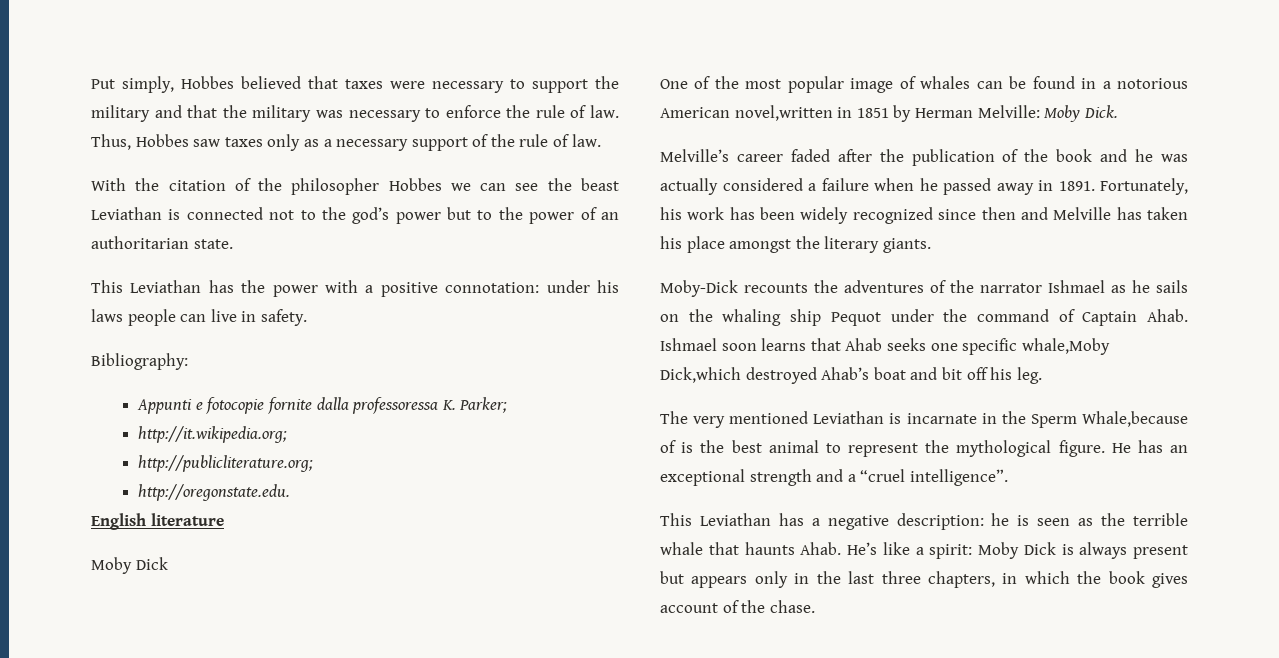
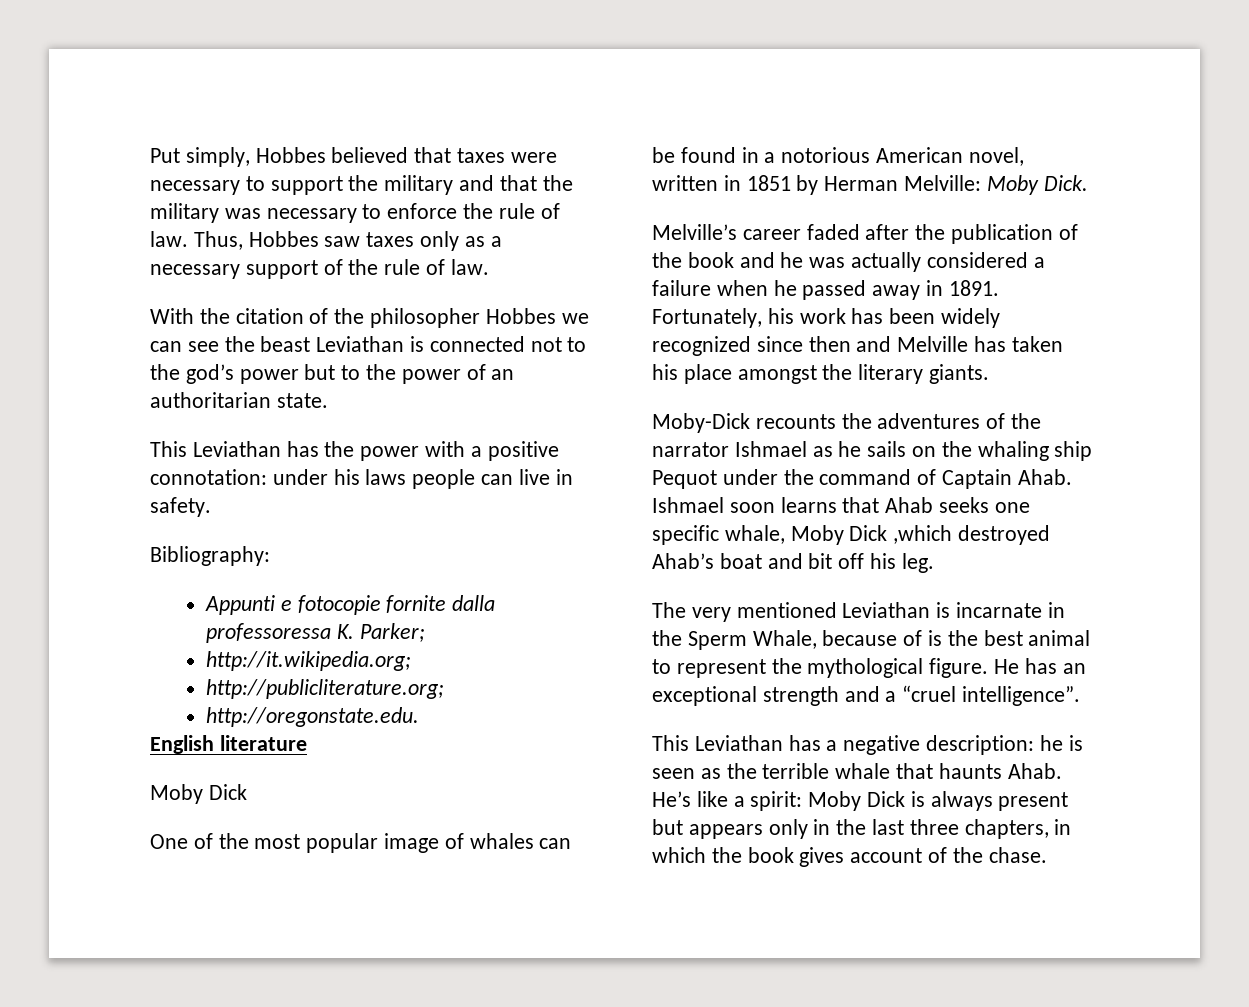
- One of the most popular image of whales can be found in a notorious American novel,written in 1851 by Herman Melville: Moby Dick.
+ One of the most popular image of whales can be found in a notorious American novel, written in 1851 by Herman Melville: Moby Dick.
- Ishmael soon learns that Ahab seeks one specific whale,Moby Dick,which destroyed Ahab’s boat and bit off his leg.
+ Ishmael soon learns that Ahab seeks one specific whale, Moby Dick ,which destroyed Ahab’s boat and bit off his leg.
- The very mentioned Leviathan is incarnate in the Sperm Whale,because of is the best animal to represent the mythological figure.
+ The very mentioned Leviathan is incarnate in the Sperm Whale, because of is the best animal to represent the mythological figure.

